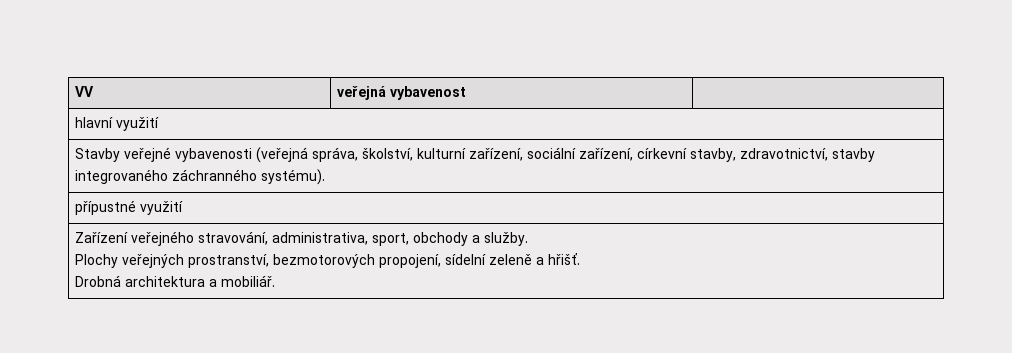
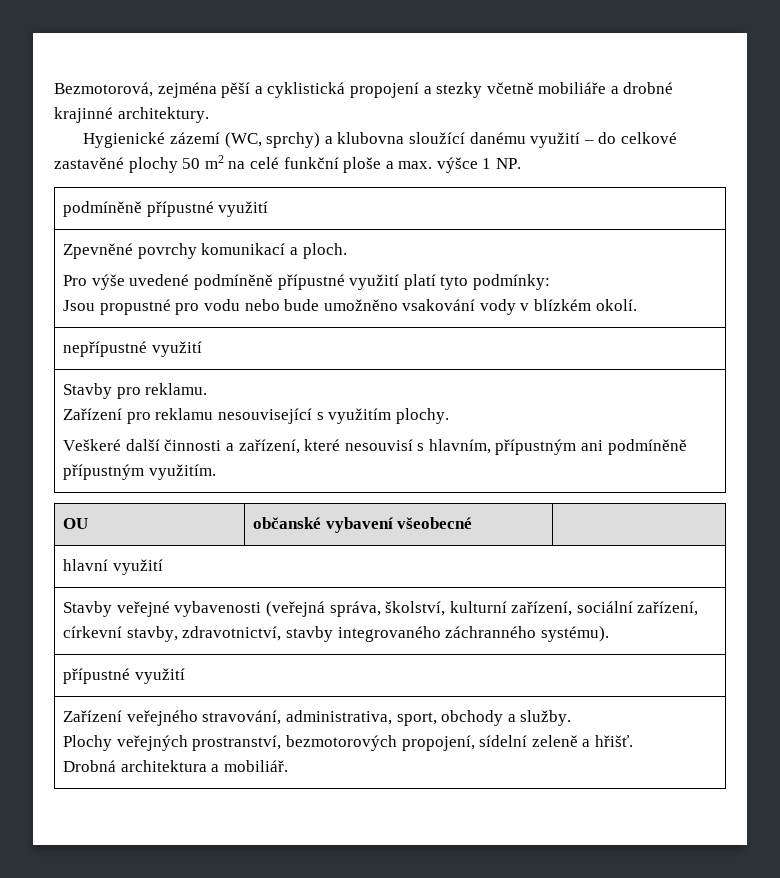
- VV | veřejná vybavenost |
+ Bezmotorová, zejména pěší a cyklistická propojení a stezky včetně mobiliáře a drobné krajinné architektury.
+ Hygienické zázemí (WC, sprchy) a klubovna sloužící danému využití – do celkové zastavěné plochy 50 m2 na celé funkční ploše a max. výšce 1 NP.
+ podmíněně přípustné využití
+ Zpevněné povrchy komunikací a ploch.
+ Pro výše uvedené podmíněně přípustné využití platí tyto podmínky:
+ Jsou propustné pro vodu nebo bude umožněno vsakování vody v blízkém okolí.
+ nepřípustné využití
+ Stavby pro reklamu.
+ Zařízení pro reklamu nesouvisející s využitím plochy.
+ Veškeré další činnosti a zařízení, které nesouvisí s hlavním, přípustným ani podmíněně přípustným využitím.
+ OU | občanské vybavení všeobecné |

